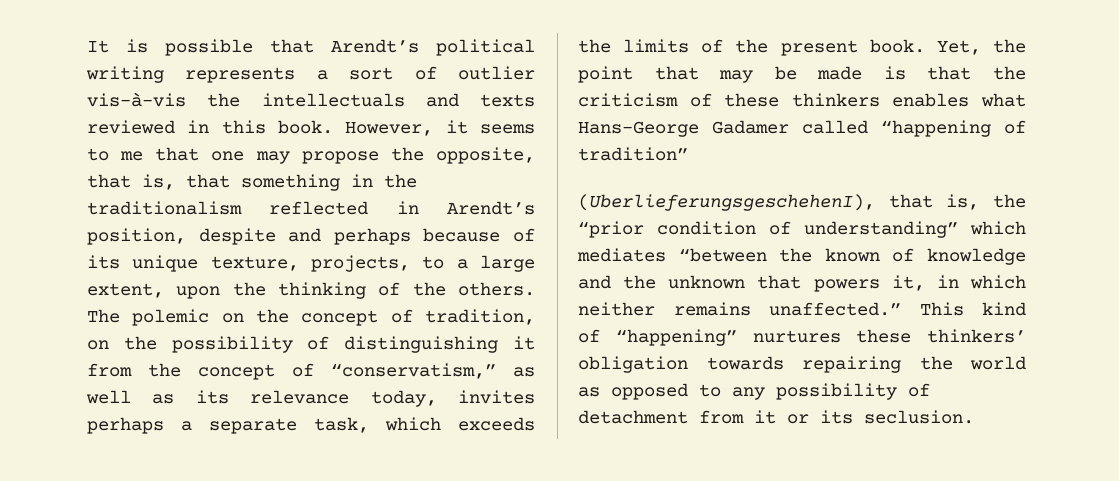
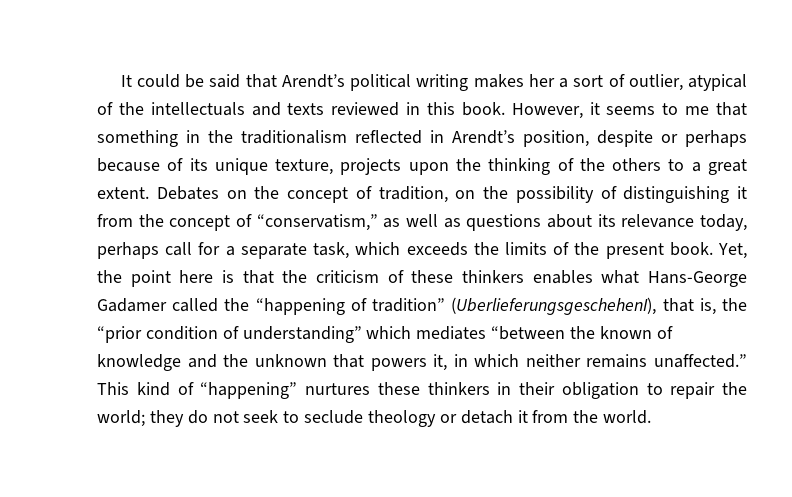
- It is possible that Arendt’s political writing represents a sort of outlier vis-à-vis the intellectuals and texts reviewed in this book.
+ It could be said that Arendt’s political writing makes her a sort of outlier, atypical of the intellectuals and texts reviewed in this book.
- However, it seems to me that one may propose the opposite, that is, that something in the traditionalism reflected in Arendt’s position, despite and perhaps because of its unique texture, projects, to a large extent, upon the thinking of the others. The polemic on the concept of tradition, on the possibility of distinguishing it from the concept of “conservatism,” as well as its relevance today, invites perhaps a separate task, which exceeds the limits of the present book.
+ However, it seems to me that something in the traditionalism reflected in Arendt’s position, despite or perhaps because of its unique texture, projects upon the thinking of the others to a great extent. Debates on the concept of tradition, on the possibility of distinguishing it from the concept of “conservatism,” as well as questions about its relevance today, perhaps call for a separate task, which exceeds the limits of the present book.
- Yet, the point that may be made is that the criticism of these thinkers enables what Hans-George Gadamer called “happening of tradition”
- (UberlieferungsgeschehenI), that is, the “prior condition of understanding” which mediates “between the known of knowledge and the unknown that powers it, in which neither remains unaffected.”
+ Yet, the point here is that the criticism of these thinkers enables what Hans-George Gadamer called the “happening of tradition” (UberlieferungsgeschehenI), that is, the “prior condition of understanding” which mediates “between the known of knowledge and the unknown that powers it, in which neither remains unaffected.”
- This kind of “happening” nurtures these thinkers’ obligation towards repairing the world as opposed to any possibility of detachment from it or its seclusion.
+ This kind of “happening” nurtures these thinkers in their obligation to repair the world; they do not seek to seclude theology or detach it from the world.

